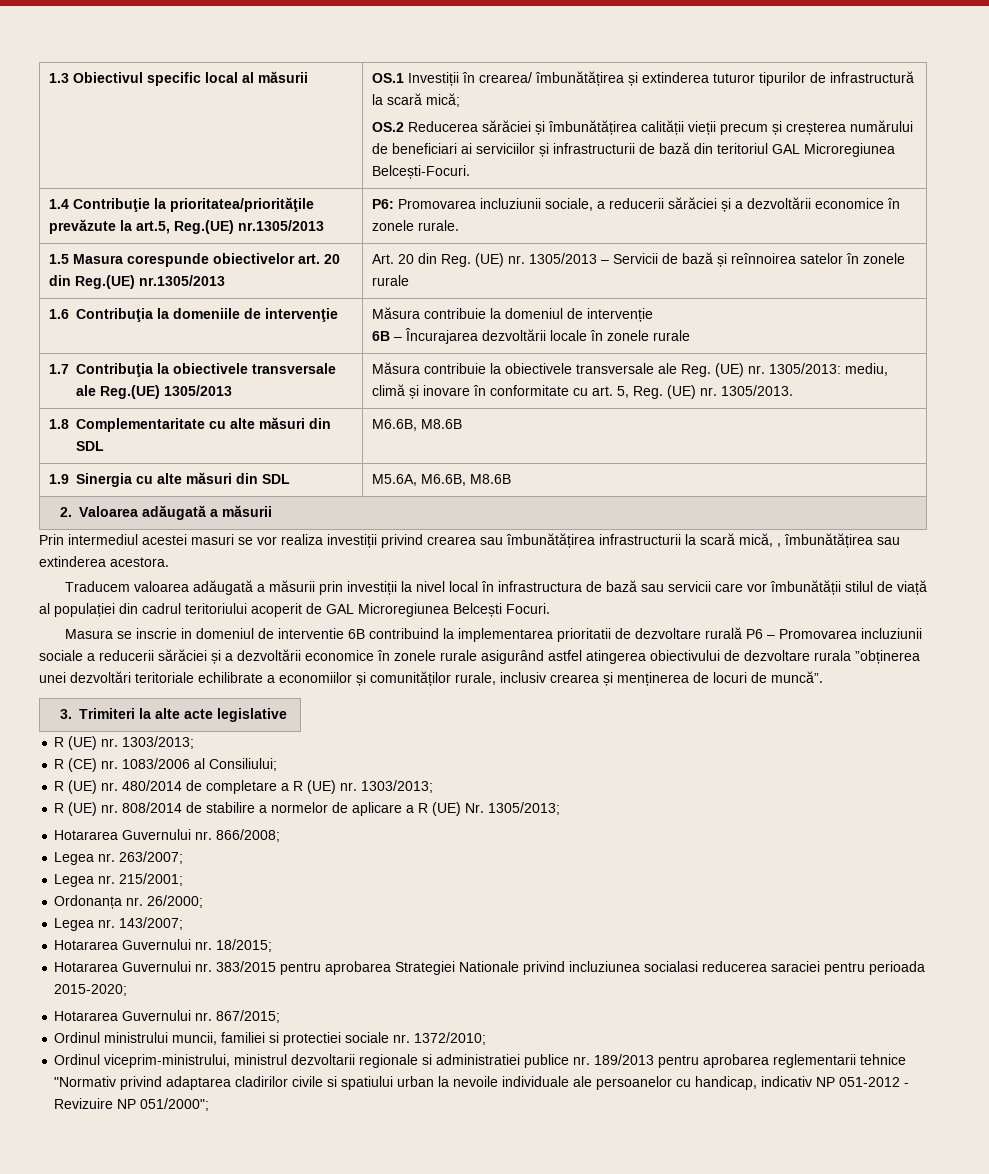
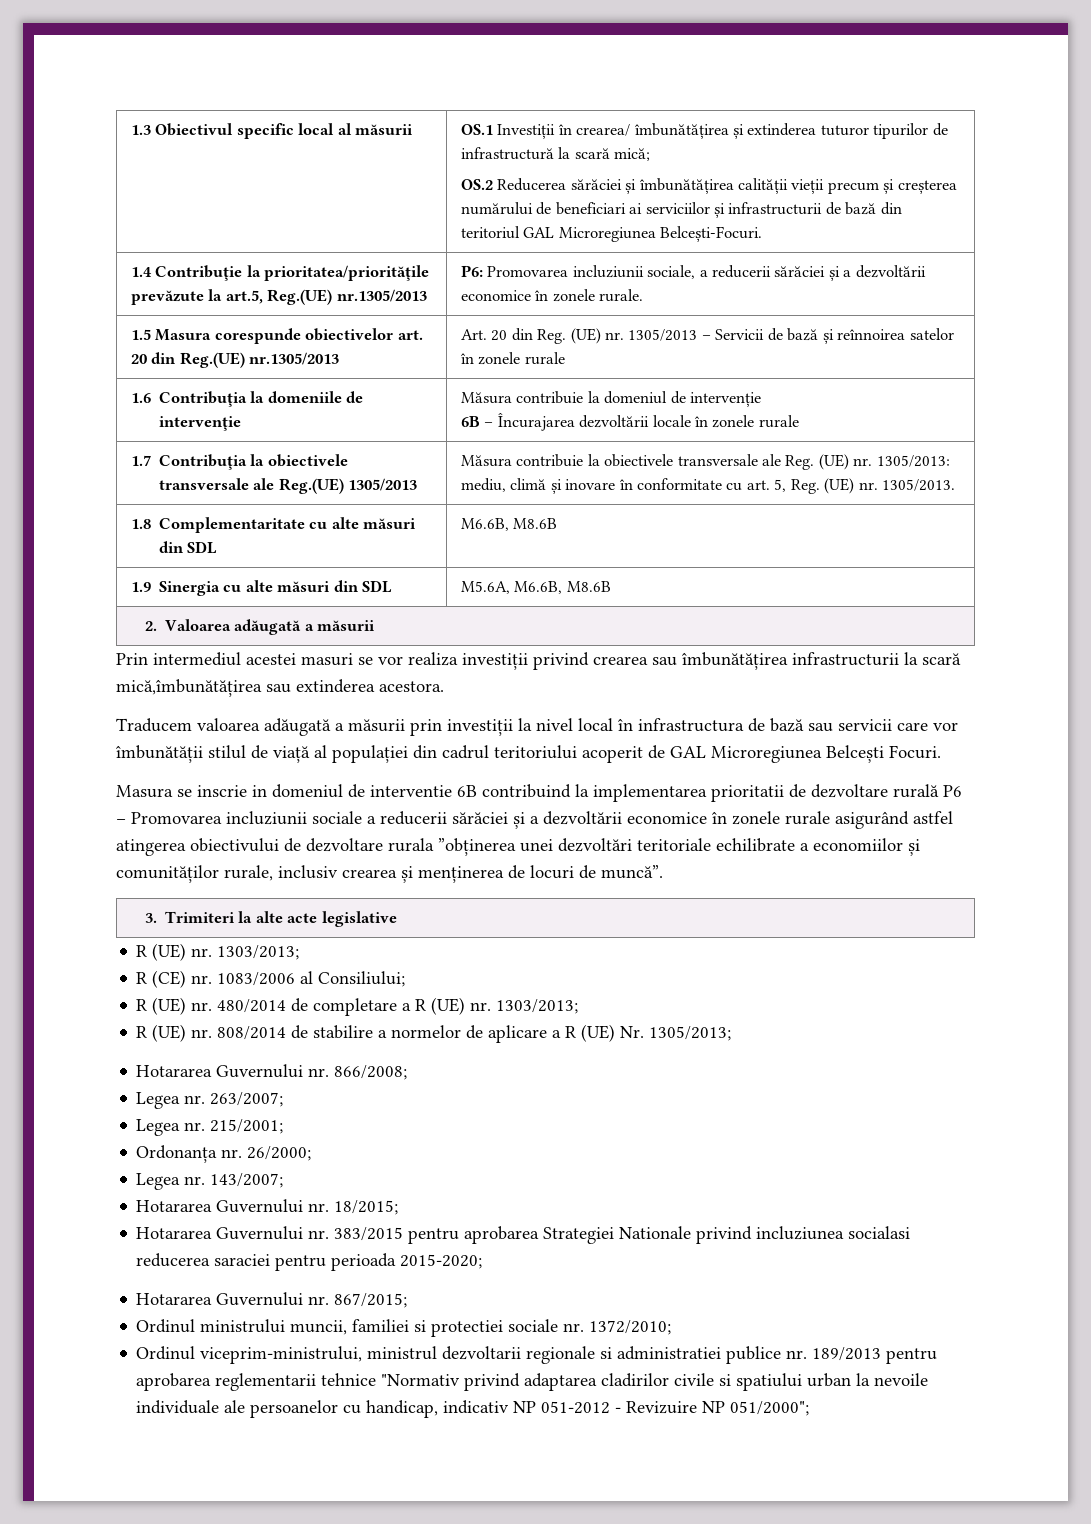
- Prin intermediul acestei masuri se vor realiza investiții privind crearea sau îmbunătățirea infrastructurii la scară mică, , îmbunătățirea sau extinderea acestora.
+ Prin intermediul acestei masuri se vor realiza investiții privind crearea sau îmbunătățirea infrastructurii la scară mică,îmbunătățirea sau extinderea acestora.

